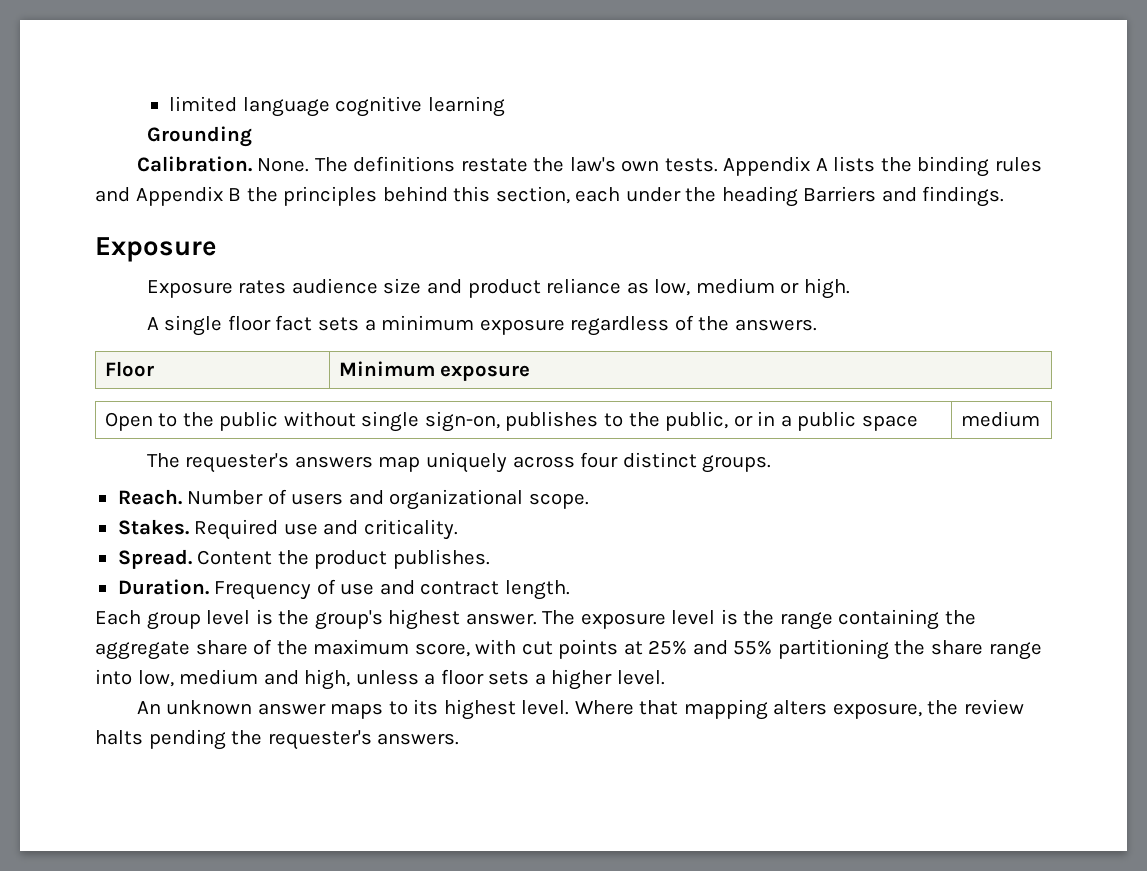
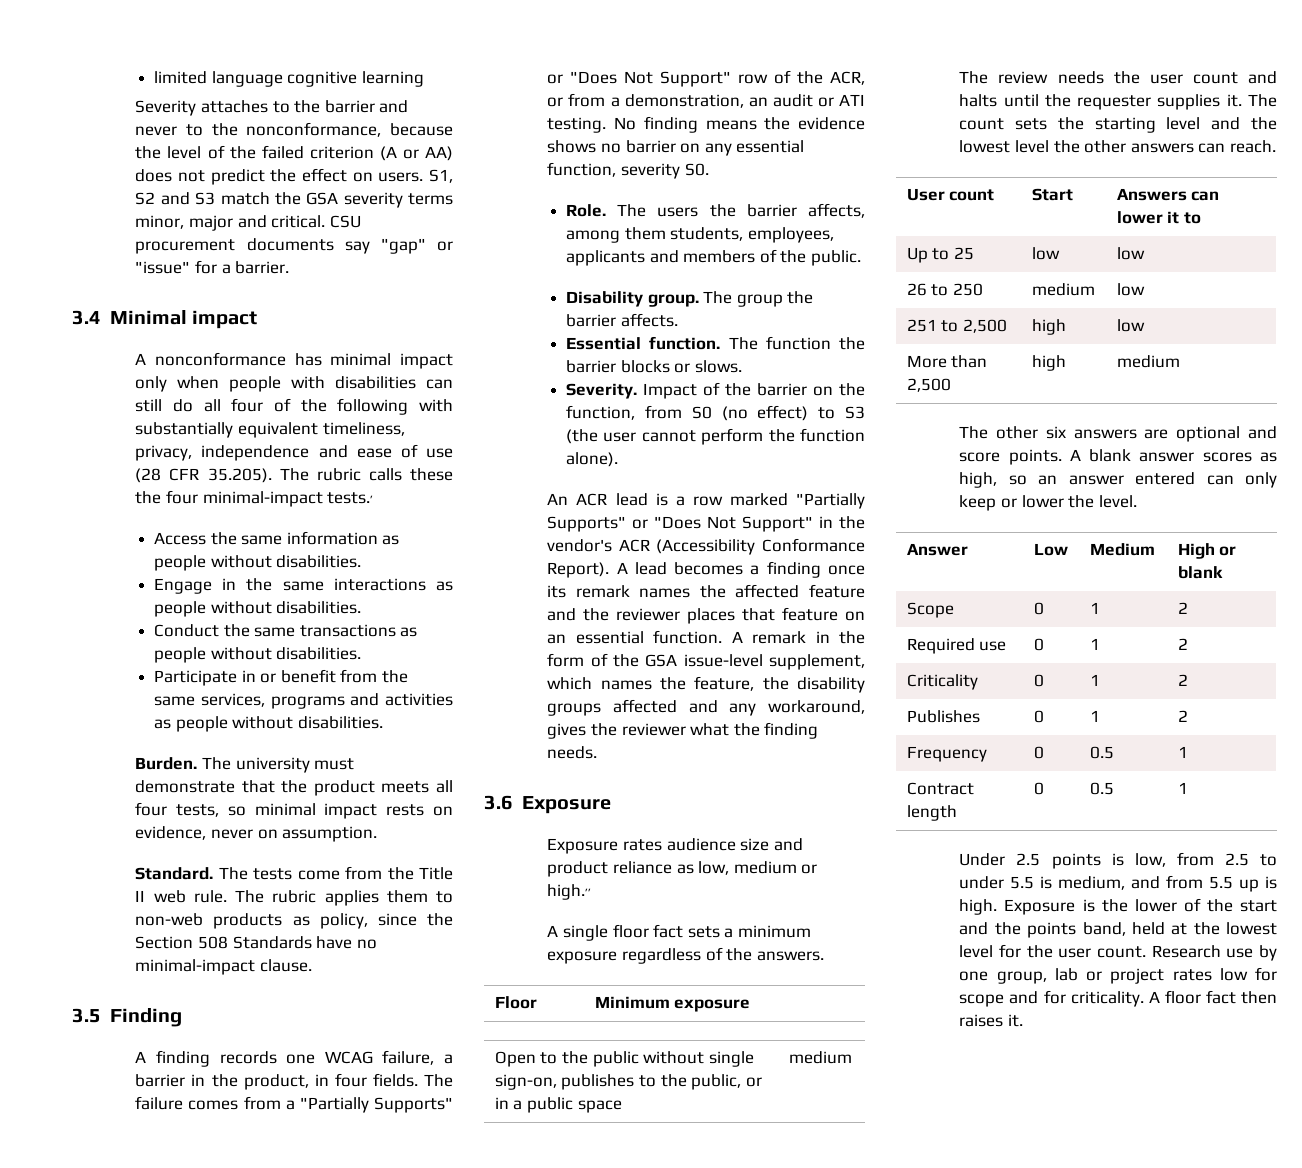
- Grounding
- Calibration. None. The definitions restate the law's own tests. Appendix A lists the binding rules and Appendix B the principles behind this section, each under the heading Barriers and findings.
- Exposure
+ Severity attaches to the barrier and never to the nonconformance, because the level of the failed criterion (A or AA) does not predict the effect on users. S1, S2 and S3 match the GSA severity terms minor, major and critical. CSU procurement documents say "gap" or "issue" for a barrier.
+ 3.4 Minimal impact
+ A nonconformance has minimal impact only when people with disabilities can still do all four of the following with substantially equivalent timeliness, privacy, independence and ease of use (28 CFR 35.205). The rubric calls these the four minimal-impact tests.,
+ Access the same information as people without disabilities.
+ Engage in the same interactions as people without disabilities.
+ Conduct the same transactions as people without disabilities.
+ Participate in or benefit from the same services, programs and activities as people without disabilities.
+ Burden. The university must demonstrate that the product meets all four tests, so minimal impact rests on evidence, never on assumption.
+ Standard. The tests come from the Title II web rule. The rubric applies them to non-web products as policy, since the Section 508 Standards have no minimal-impact clause.
+ 3.5 Finding
+ A finding records one WCAG failure, a barrier in the product, in four fields. The failure comes from a "Partially Supports" or "Does Not Support" row of the ACR, or from a demonstration, an audit or ATI testing. No finding means the evidence shows no barrier on any essential function, severity S0.
+ Role. The users the barrier affects, among them students, employees, applicants and members of the public.
+ Disability group. The group the barrier affects.
+ Essential function. The function the barrier blocks or slows.
+ Severity. Impact of the barrier on the function, from S0 (no effect) to S3 (the user cannot perform the function alone).
+ An ACR lead is a row marked "Partially Supports" or "Does Not Support" in the vendor's ACR (Accessibility Conformance Report). A lead becomes a finding once its remark names the affected feature and the reviewer places that feature on an essential function. A remark in the form of the GSA issue-level supplement, which names the feature, the disability groups affected and any workaround, gives the reviewer what the finding needs.
+ 3.6 Exposure
- Exposure rates audience size and product reliance as low, medium or high.
+ Exposure rates audience size and product reliance as low, medium or high.,,
- The requester's answers map uniquely across four distinct groups.
- Reach. Number of users and organizational scope.
- Stakes. Required use and criticality.
- Spread. Content the product publishes.
- Duration. Frequency of use and contract length.
- Each group level is the group's highest answer. The exposure level is the range containing the aggregate share of the maximum score, with cut points at 25% and 55% partitioning the share range into low, medium and high, unless a floor sets a higher level.
- An unknown answer maps to its highest level. Where that mapping alters exposure, the review halts pending the requester's answers.
+ The review needs the user count and halts until the requester supplies it. The count sets the starting level and the lowest level the other answers can reach.
+ User count | Start | Answers can lower it to
+ Up to 25 | low | low
+ 26 to 250 | medium | low
+ 251 to 2,500 | high | low
+ More than 2,500 | high | medium
+ The other six answers are optional and score points. A blank answer scores as high, so an answer entered can only keep or lower the level.
+ Answer | Low | Medium | High or blank
+ Scope | 0 | 1 | 2
+ Required use | 0 | 1 | 2
+ Criticality | 0 | 1 | 2
+ Publishes | 0 | 1 | 2
+ Frequency | 0 | 0.5 | 1
+ Contract length | 0 | 0.5 | 1
+ Under 2.5 points is low, from 2.5 to under 5.5 is medium, and from 5.5 up is high. Exposure is the lower of the start and the points band, held at the lowest level for the user count. Research use by one group, lab or project rates low for scope and for criticality. A floor fact then raises it.

